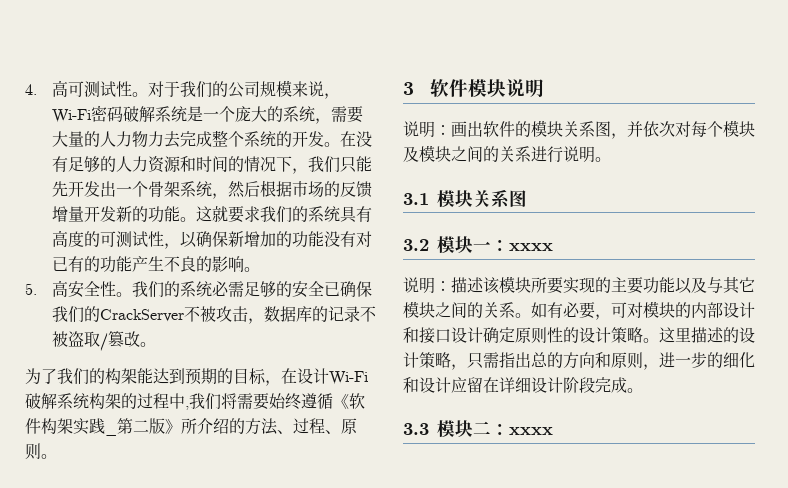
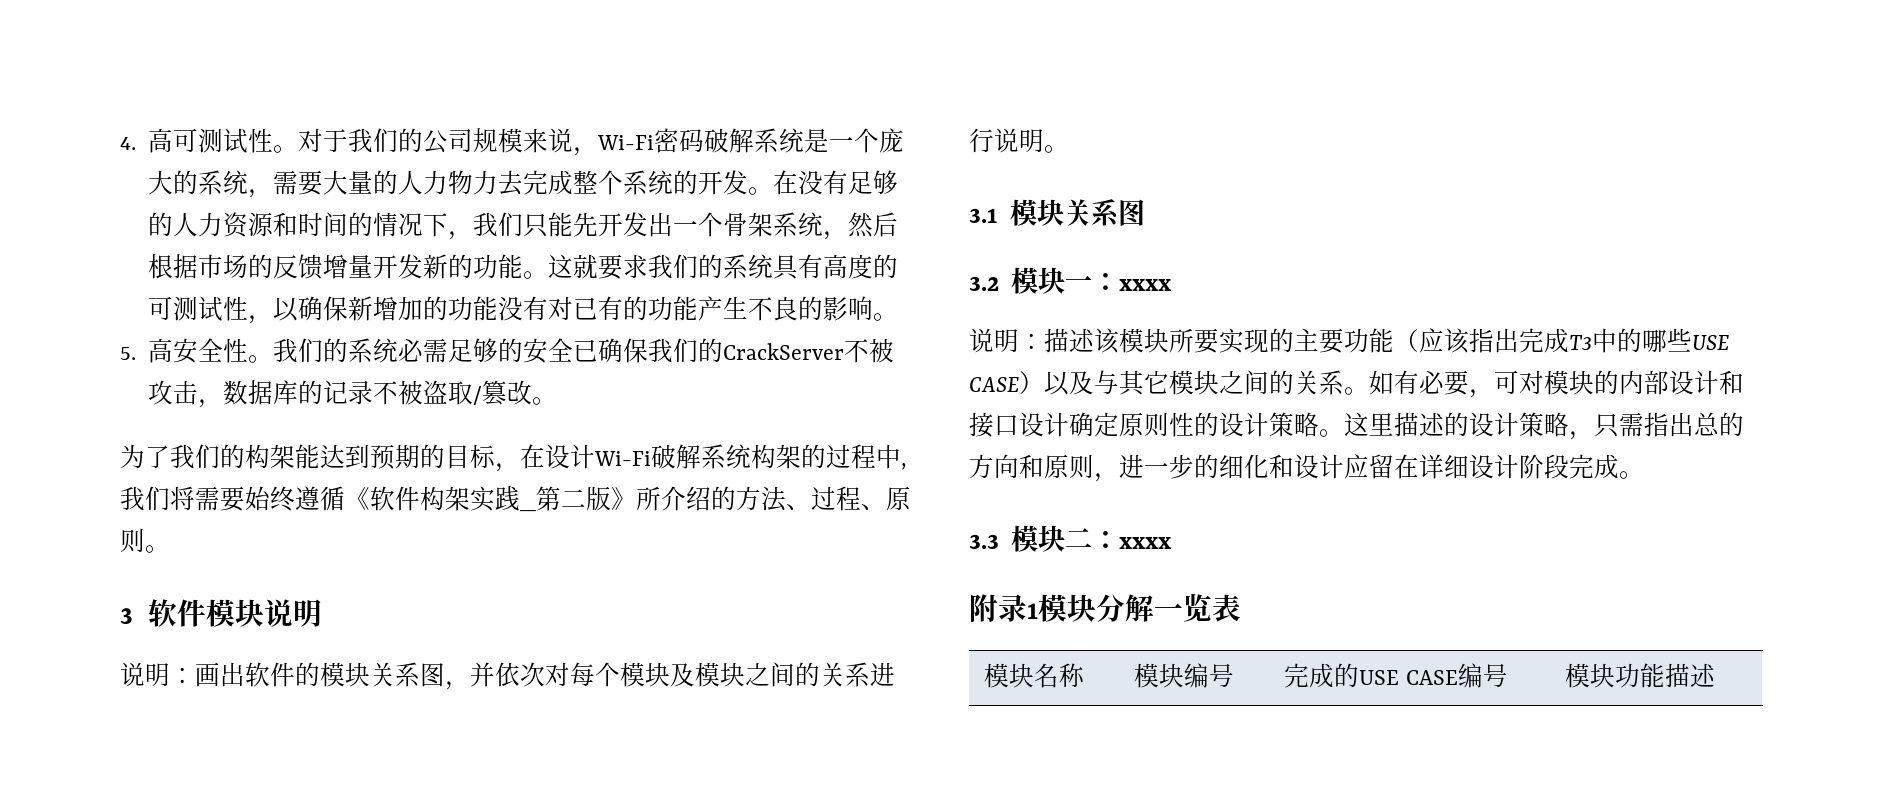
- 说明：描述该模块所要实现的主要功能以及与其它模块之间的关系。
+ 说明：描述该模块所要实现的主要功能（应该指出完成T3中的哪些USE CASE）以及与其它模块之间的关系。
+ 附录1模块分解一览表
+ 模块名称 | 模块编号 | 完成的USE CASE编号 | 模块功能描述

